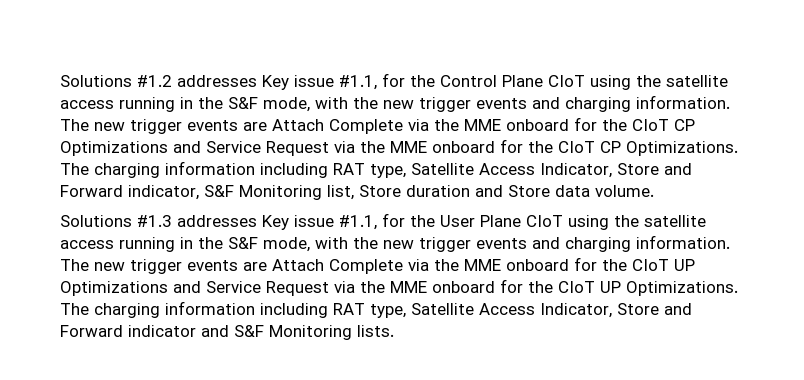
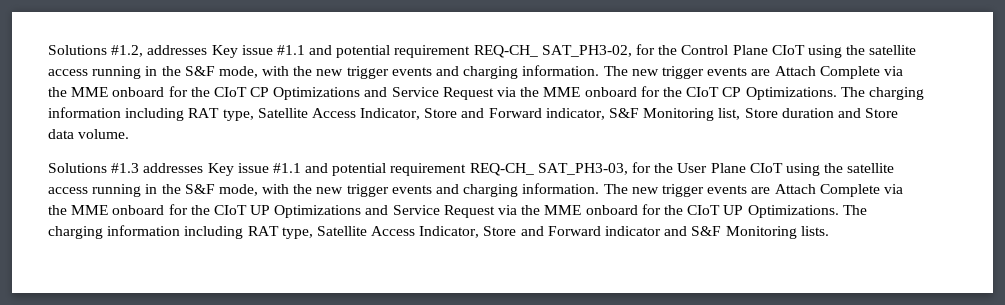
- Solutions #1.2 addresses Key issue #1.1, for the Control Plane CIoT using the satellite access running in the S&F mode, with the new trigger events and charging information.
+ Solutions #1.2, addresses Key issue #1.1 and potential requirement REQ-CH_ SAT_PH3-02, for the Control Plane CIoT using the satellite access running in the S&F mode, with the new trigger events and charging information.
- Solutions #1.3 addresses Key issue #1.1, for the User Plane CIoT using the satellite access running in the S&F mode, with the new trigger events and charging information.
+ Solutions #1.3 addresses Key issue #1.1 and potential requirement REQ-CH_ SAT_PH3-03, for the User Plane CIoT using the satellite access running in the S&F mode, with the new trigger events and charging information.

